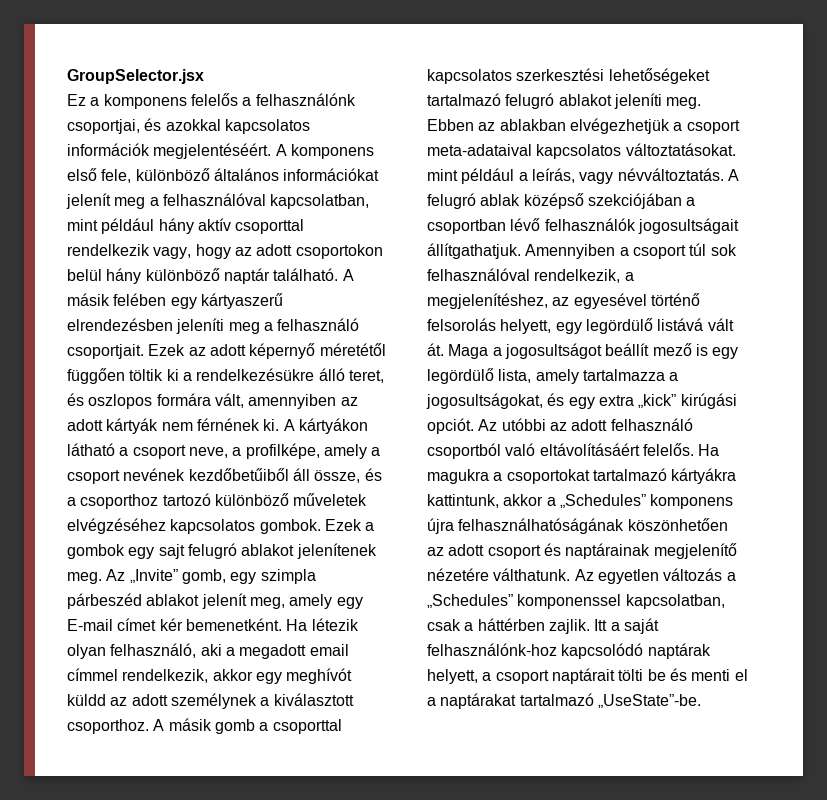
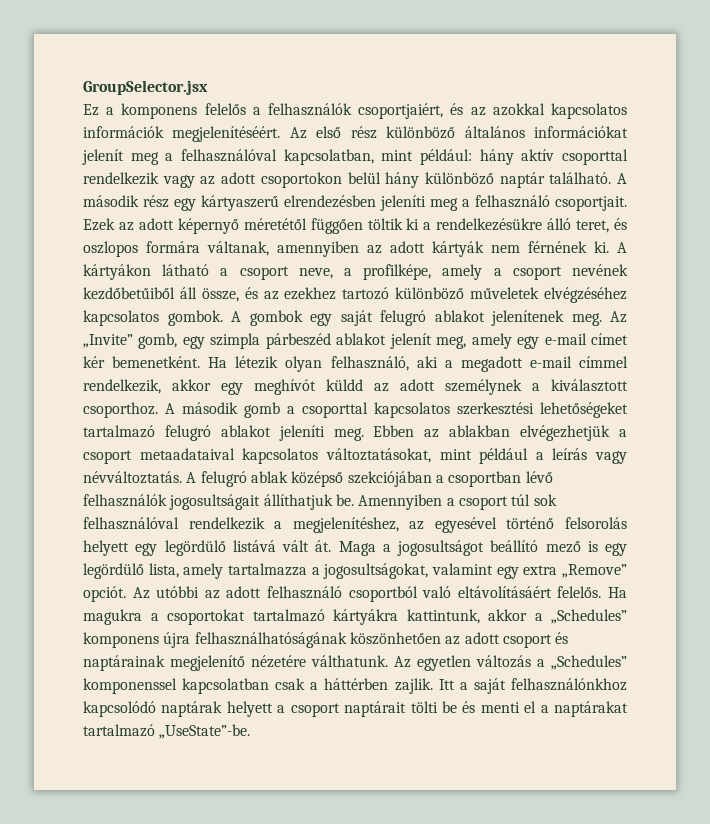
- Ez a komponens felelős a felhasználónk csoportjai, és azokkal kapcsolatos információk megjelentéséért. A komponens első fele, különböző általános információkat jelenít meg a felhasználóval kapcsolatban, mint például hány aktív csoporttal rendelkezik vagy, hogy az adott csoportokon belül hány különböző naptár található.
+ Ez a komponens felelős a felhasználók csoportjaiért, és az azokkal kapcsolatos információk megjelenítéséért. Az első rész különböző általános információkat jelenít meg a felhasználóval kapcsolatban, mint például: hány aktív csoporttal rendelkezik vagy az adott csoportokon belül hány különböző naptár található.
- A másik felében egy kártyaszerű elrendezésben jeleníti meg a felhasználó csoportjait.
+ A második rész egy kártyaszerű elrendezésben jeleníti meg a felhasználó csoportjait.
- Ezek az adott képernyő méretétől függően töltik ki a rendelkezésükre álló teret, és oszlopos formára vált, amennyiben az adott kártyák nem férnének ki.
+ Ezek az adott képernyő méretétől függően töltik ki a rendelkezésükre álló teret, és oszlopos formára váltanak, amennyiben az adott kártyák nem férnének ki.
- A kártyákon látható a csoport neve, a profilképe, amely a csoport nevének kezdőbetűiből áll össze, és a csoporthoz tartozó különböző műveletek elvégzéséhez kapcsolatos gombok.
+ A kártyákon látható a csoport neve, a profilképe, amely a csoport nevének kezdőbetűiből áll össze, és az ezekhez tartozó különböző műveletek elvégzéséhez kapcsolatos gombok.
- Ezek a gombok egy sajt felugró ablakot jelenítenek meg.
+ A gombok egy saját felugró ablakot jelenítenek meg.
- Az „Invite” gomb, egy szimpla párbeszéd ablakot jelenít meg, amely egy E-mail címet kér bemenetként.
+ Az „Invite” gomb, egy szimpla párbeszéd ablakot jelenít meg, amely egy e-mail címet kér bemenetként.
- Ha létezik olyan felhasználó, aki a megadott email címmel rendelkezik, akkor egy meghívót küldd az adott személynek a kiválasztott csoporthoz.
+ Ha létezik olyan felhasználó, aki a megadott e-mail címmel rendelkezik, akkor egy meghívót küldd az adott személynek a kiválasztott csoporthoz.
- A másik gomb a csoporttal kapcsolatos szerkesztési lehetőségeket tartalmazó felugró ablakot jeleníti meg.
+ A második gomb a csoporttal kapcsolatos szerkesztési lehetőségeket tartalmazó felugró ablakot jeleníti meg.
- Ebben az ablakban elvégezhetjük a csoport meta-adataival kapcsolatos változtatásokat. mint például a leírás, vagy névváltoztatás.
+ Ebben az ablakban elvégezhetjük a csoport metaadataival kapcsolatos változtatásokat, mint például a leírás vagy névváltoztatás.
- A felugró ablak középső szekciójában a csoportban lévő felhasználók jogosultságait állítgathatjuk.
+ A felugró ablak középső szekciójában a csoportban lévő felhasználók jogosultságait állíthatjuk be.
- Amennyiben a csoport túl sok felhasználóval rendelkezik, a megjelenítéshez, az egyesével történő felsorolás helyett, egy legördülő listává vált át.
+ Amennyiben a csoport túl sok felhasználóval rendelkezik a megjelenítéshez, az egyesével történő felsorolás helyett egy legördülő listává vált át.
- Maga a jogosultságot beállít mező is egy legördülő lista, amely tartalmazza a jogosultságokat, és egy extra „kick” kirúgási opciót.
+ Maga a jogosultságot beállító mező is egy legördülő lista, amely tartalmazza a jogosultságokat, valamint egy extra „Remove” opciót.
- Az egyetlen változás a „Schedules” komponenssel kapcsolatban, csak a háttérben zajlik.
+ Az egyetlen változás a „Schedules” komponenssel kapcsolatban csak a háttérben zajlik.
- Itt a saját felhasználónk-hoz kapcsolódó naptárak helyett, a csoport naptárait tölti be és menti el a naptárakat tartalmazó „UseState”-be.
+ Itt a saját felhasználónkhoz kapcsolódó naptárak helyett a csoport naptárait tölti be és menti el a naptárakat tartalmazó „UseState”-be.

